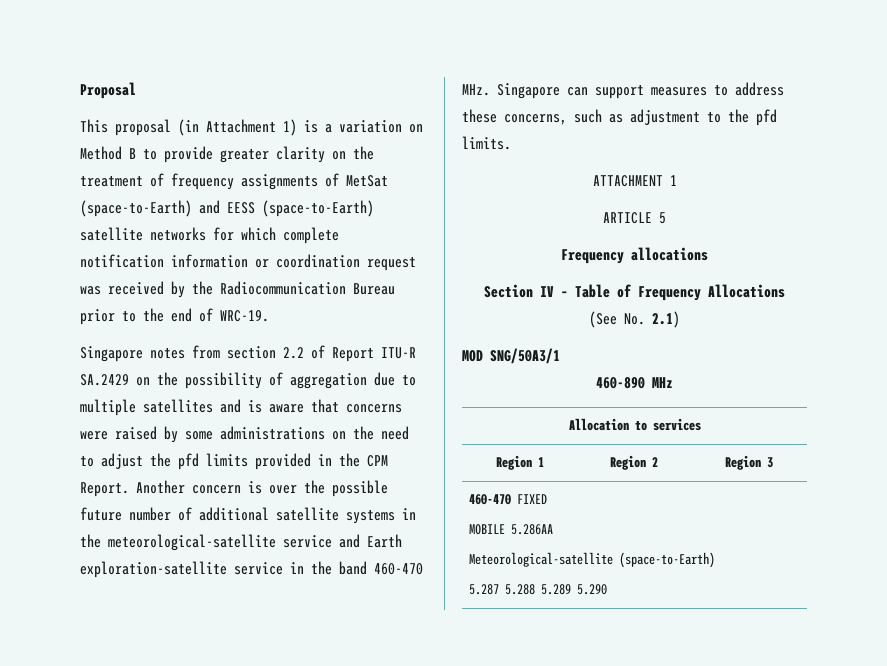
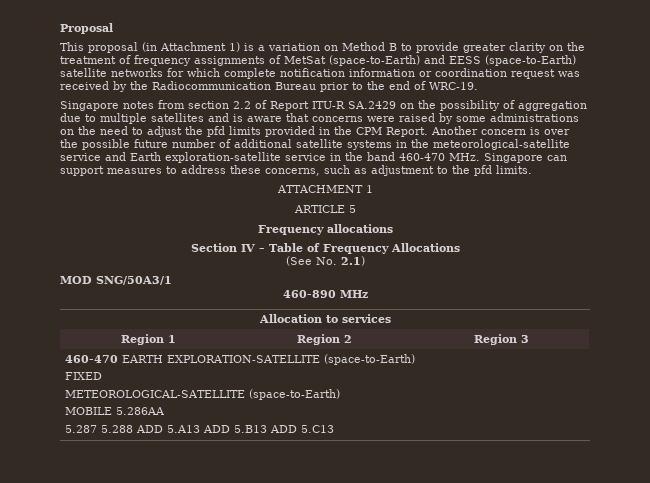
- 460-470 FIXED
+ 460-470 EARTH EXPLORATION-SATELLITE (space-to-Earth)
+ FIXED
+ METEOROLOGICAL-SATELLITE (space-to-Earth)
  MOBILE 5.286AA
- Meteorological-satellite (space-to-Earth)
- 5.287 5.288 5.289 5.290
+ 5.287 5.288 ADD 5.A13 ADD 5.B13 ADD 5.C13

